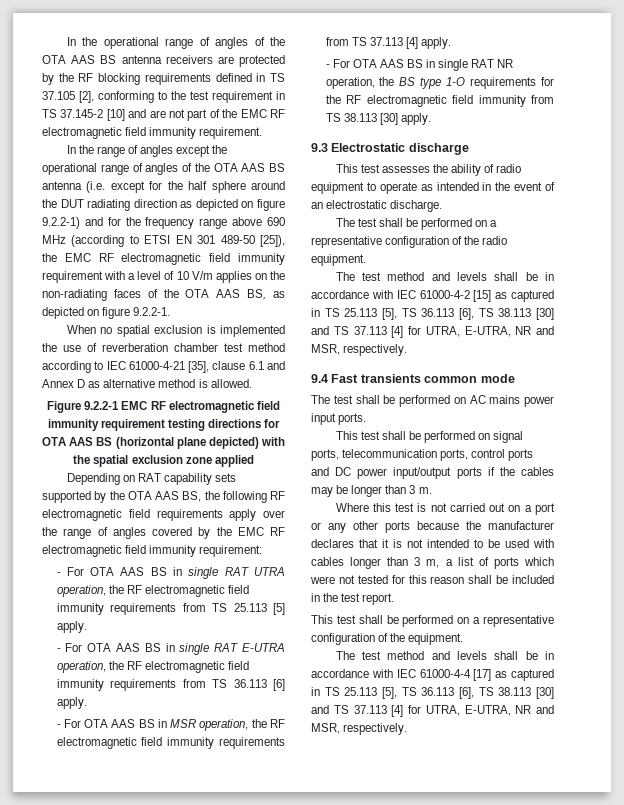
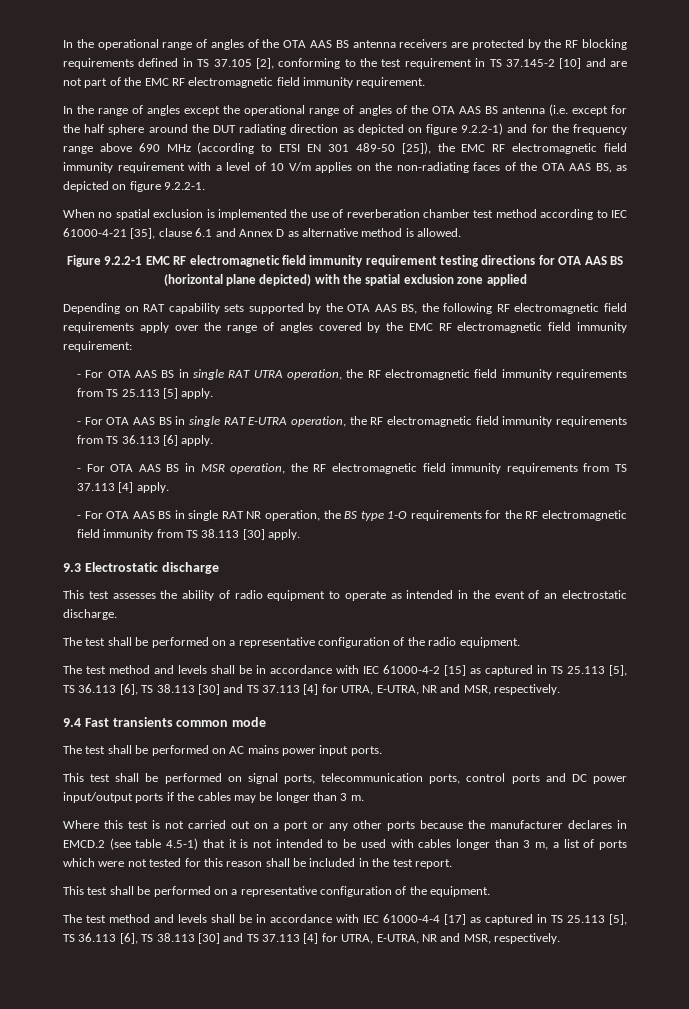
- Where this test is not carried out on a port or any other ports because the manufacturer declares that it is not intended to be used with cables longer than 3 m, a list of ports which were not tested for this reason shall be included in the test report.
+ Where this test is not carried out on a port or any other ports because the manufacturer declares in EMCD.2 (see table 4.5-1) that it is not intended to be used with cables longer than 3 m, a list of ports which were not tested for this reason shall be included in the test report.

